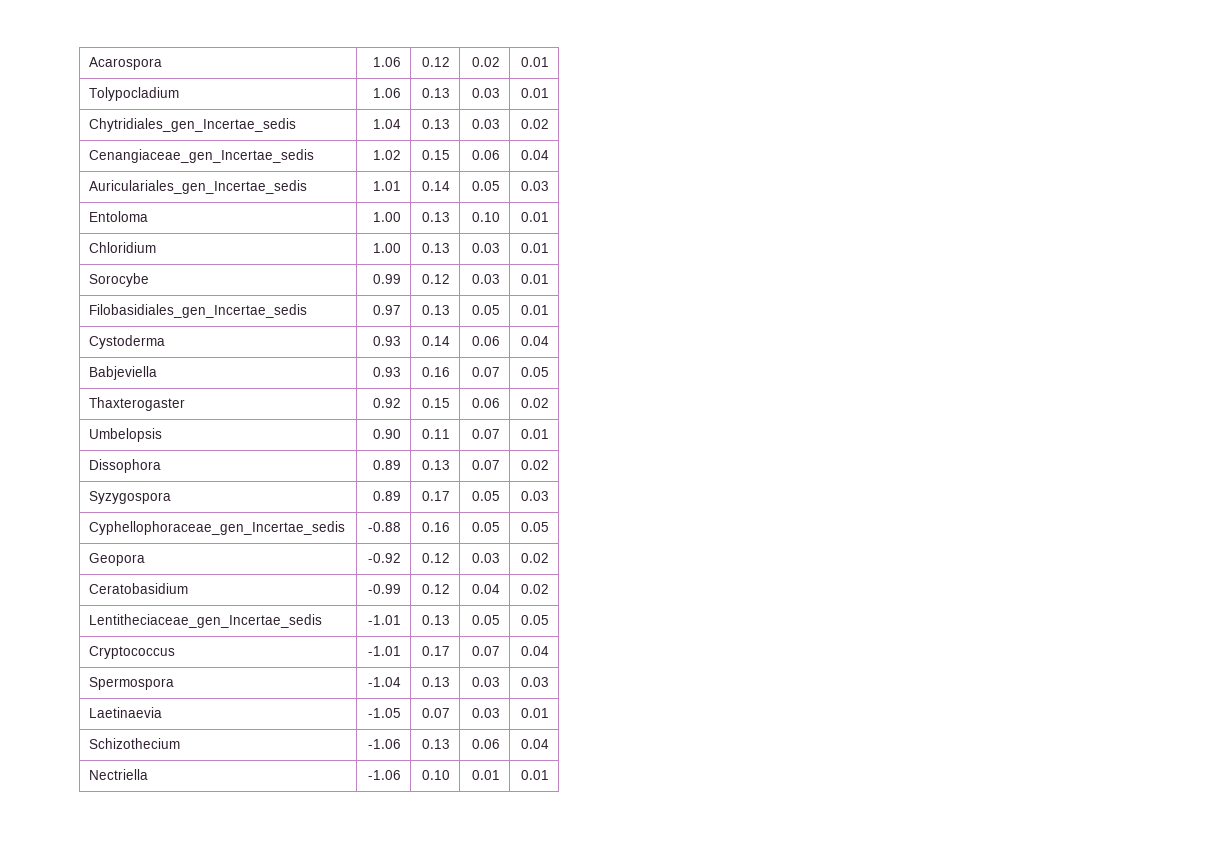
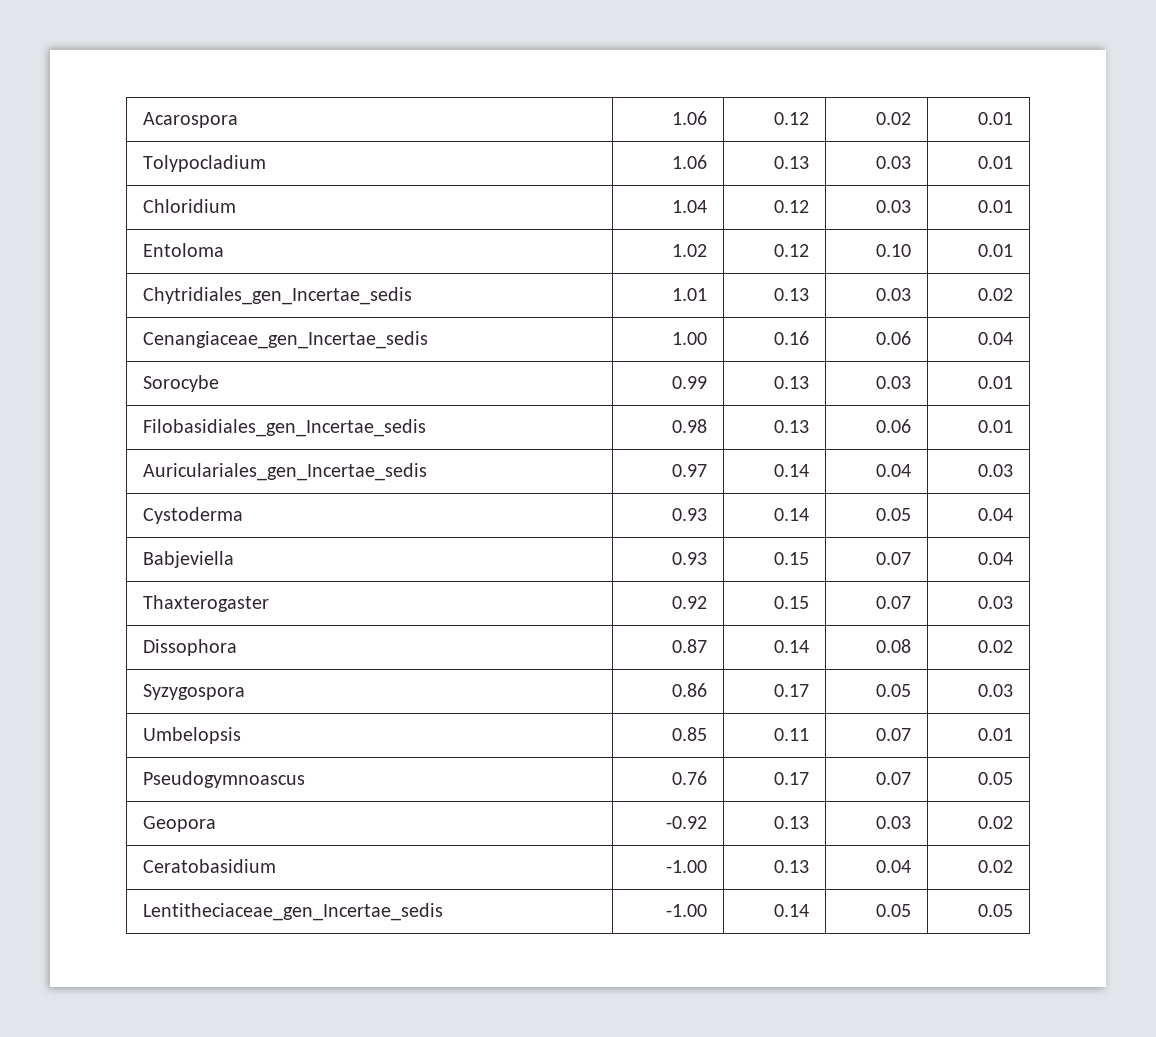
+ Chloridium | 1.04 | 0.12 | 0.03 | 0.01
+ Entoloma | 1.02 | 0.12 | 0.10 | 0.01
- Chytridiales_gen_Incertae_sedis | 1.04 | 0.13 | 0.03 | 0.02
+ Chytridiales_gen_Incertae_sedis | 1.01 | 0.13 | 0.03 | 0.02
- Cenangiaceae_gen_Incertae_sedis | 1.02 | 0.15 | 0.06 | 0.04
- Auriculariales_gen_Incertae_sedis | 1.01 | 0.14 | 0.05 | 0.03
- Entoloma | 1.00 | 0.13 | 0.10 | 0.01
- Chloridium | 1.00 | 0.13 | 0.03 | 0.01
- Sorocybe | 0.99 | 0.12 | 0.03 | 0.01
- Filobasidiales_gen_Incertae_sedis | 0.97 | 0.13 | 0.05 | 0.01
+ Cenangiaceae_gen_Incertae_sedis | 1.00 | 0.16 | 0.06 | 0.04
+ Sorocybe | 0.99 | 0.13 | 0.03 | 0.01
+ Filobasidiales_gen_Incertae_sedis | 0.98 | 0.13 | 0.06 | 0.01
+ Auriculariales_gen_Incertae_sedis | 0.97 | 0.14 | 0.04 | 0.03
- Cystoderma | 0.93 | 0.14 | 0.06 | 0.04
+ Cystoderma | 0.93 | 0.14 | 0.05 | 0.04
- Babjeviella | 0.93 | 0.16 | 0.07 | 0.05
+ Babjeviella | 0.93 | 0.15 | 0.07 | 0.04
- Thaxterogaster | 0.92 | 0.15 | 0.06 | 0.02
+ Thaxterogaster | 0.92 | 0.15 | 0.07 | 0.03
+ Dissophora | 0.87 | 0.14 | 0.08 | 0.02
+ Syzygospora | 0.86 | 0.17 | 0.05 | 0.03
- Umbelopsis | 0.90 | 0.11 | 0.07 | 0.01
+ Umbelopsis | 0.85 | 0.11 | 0.07 | 0.01
- Dissophora | 0.89 | 0.13 | 0.07 | 0.02
- Syzygospora | 0.89 | 0.17 | 0.05 | 0.03
- Cyphellophoraceae_gen_Incertae_sedis | -0.88 | 0.16 | 0.05 | 0.05
+ Pseudogymnoascus | 0.76 | 0.17 | 0.07 | 0.05
- Geopora | -0.92 | 0.12 | 0.03 | 0.02
+ Geopora | -0.92 | 0.13 | 0.03 | 0.02
- Ceratobasidium | -0.99 | 0.12 | 0.04 | 0.02
+ Ceratobasidium | -1.00 | 0.13 | 0.04 | 0.02
- Lentitheciaceae_gen_Incertae_sedis | -1.01 | 0.13 | 0.05 | 0.05
- Cryptococcus | -1.01 | 0.17 | 0.07 | 0.04
- Spermospora | -1.04 | 0.13 | 0.03 | 0.03
- Laetinaevia | -1.05 | 0.07 | 0.03 | 0.01
- Schizothecium | -1.06 | 0.13 | 0.06 | 0.04
- Nectriella | -1.06 | 0.10 | 0.01 | 0.01
+ Lentitheciaceae_gen_Incertae_sedis | -1.00 | 0.14 | 0.05 | 0.05

